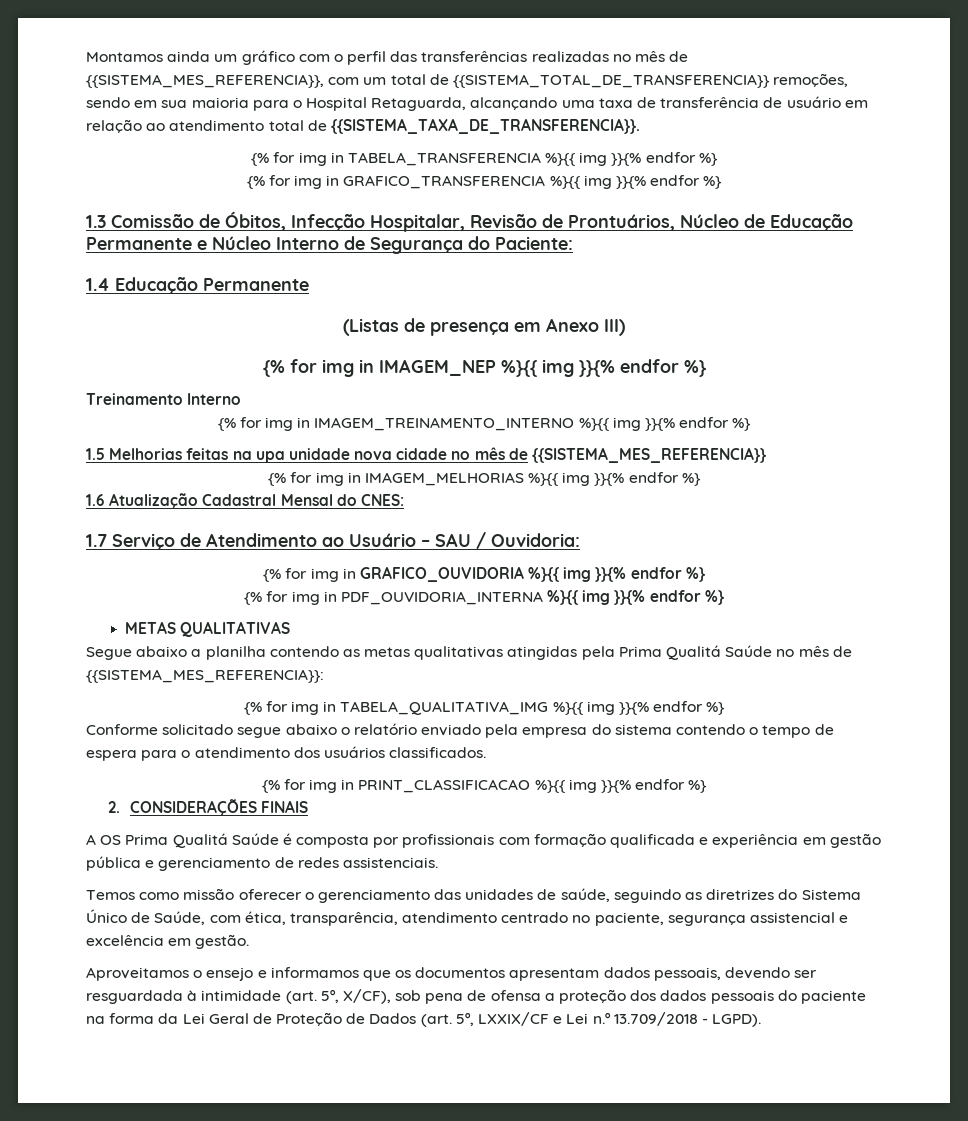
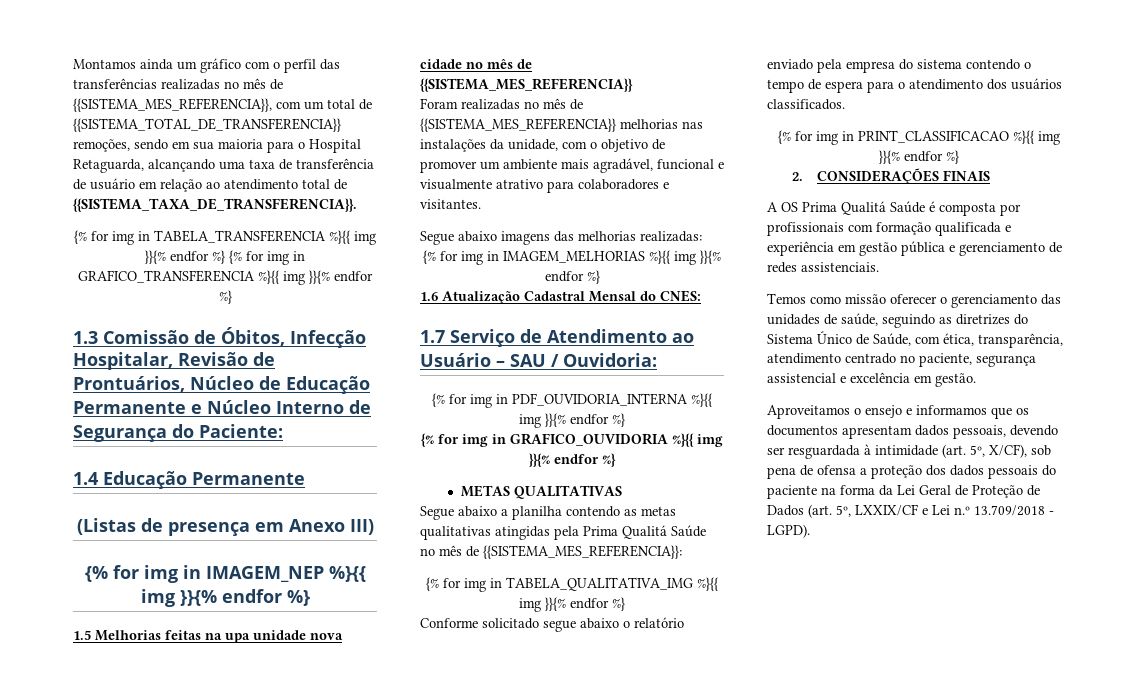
- {% for img in TABELA_TRANSFERENCIA %}{{ img }}{% endfor %}
- {% for img in GRAFICO_TRANSFERENCIA %}{{ img }}{% endfor %}
+ {% for img in TABELA_TRANSFERENCIA %}{{ img }}{% endfor %} {% for img in GRAFICO_TRANSFERENCIA %}{{ img }}{% endfor %}
- Treinamento Interno
- {% for img in IMAGEM_TREINAMENTO_INTERNO %}{{ img }}{% endfor %}
+ Foram realizadas no mês de {{SISTEMA_MES_REFERENCIA}} melhorias nas instalações da unidade, com o objetivo de promover um ambiente mais agradável, funcional e visualmente atrativo para colaboradores e visitantes.
+ Segue abaixo imagens das melhorias realizadas:
+ {% for img in PDF_OUVIDORIA_INTERNA %}{{ img }}{% endfor %}
  {% for img in GRAFICO_OUVIDORIA %}{{ img }}{% endfor %}
- {% for img in PDF_OUVIDORIA_INTERNA %}{{ img }}{% endfor %}

